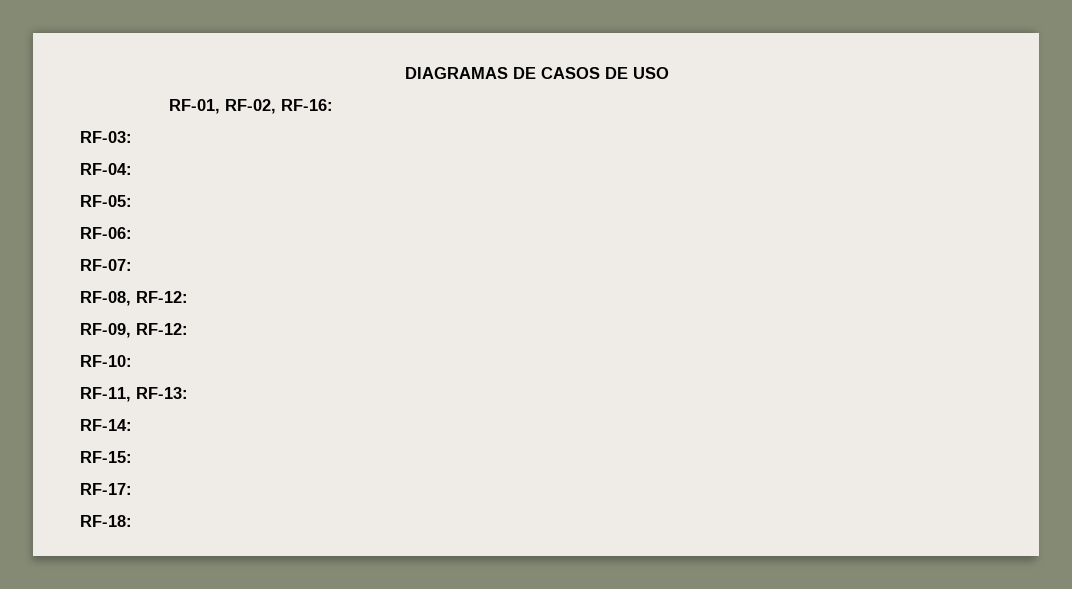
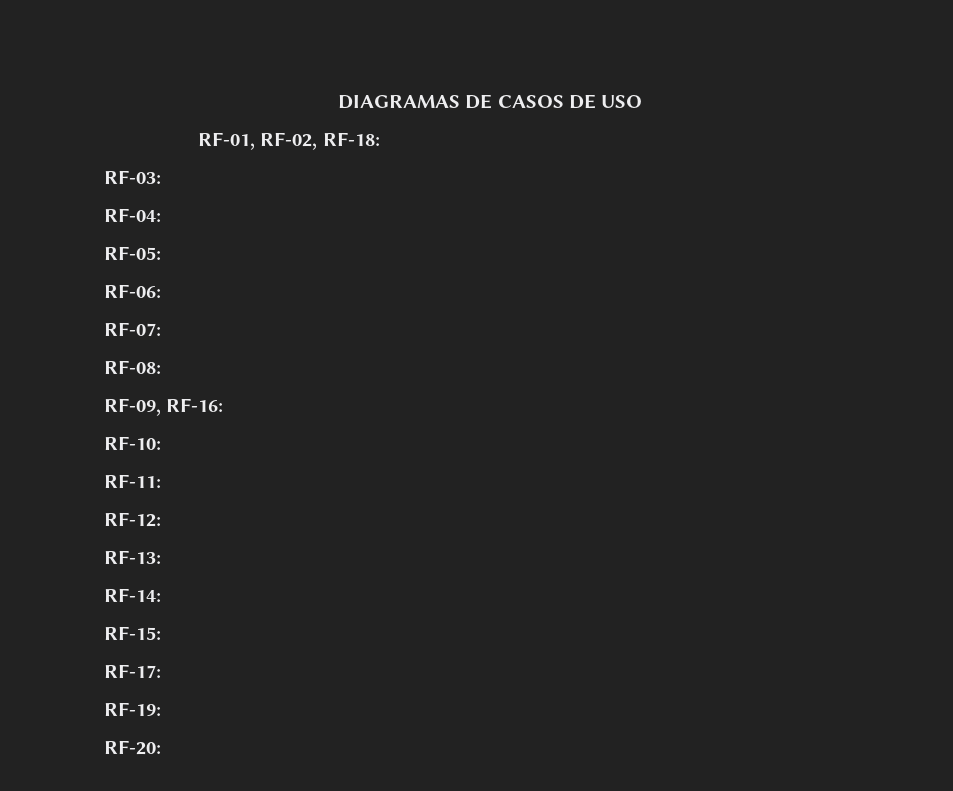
- RF-01, RF-02, RF-16:
+ RF-01, RF-02, RF-18:
- RF-08, RF-12:
+ RF-08:
- RF-09, RF-12:
+ RF-09, RF-16:
- RF-11, RF-13:
+ RF-11:
+ RF-12:
+ RF-13:
- RF-18:
+ RF-19:
+ RF-20:

